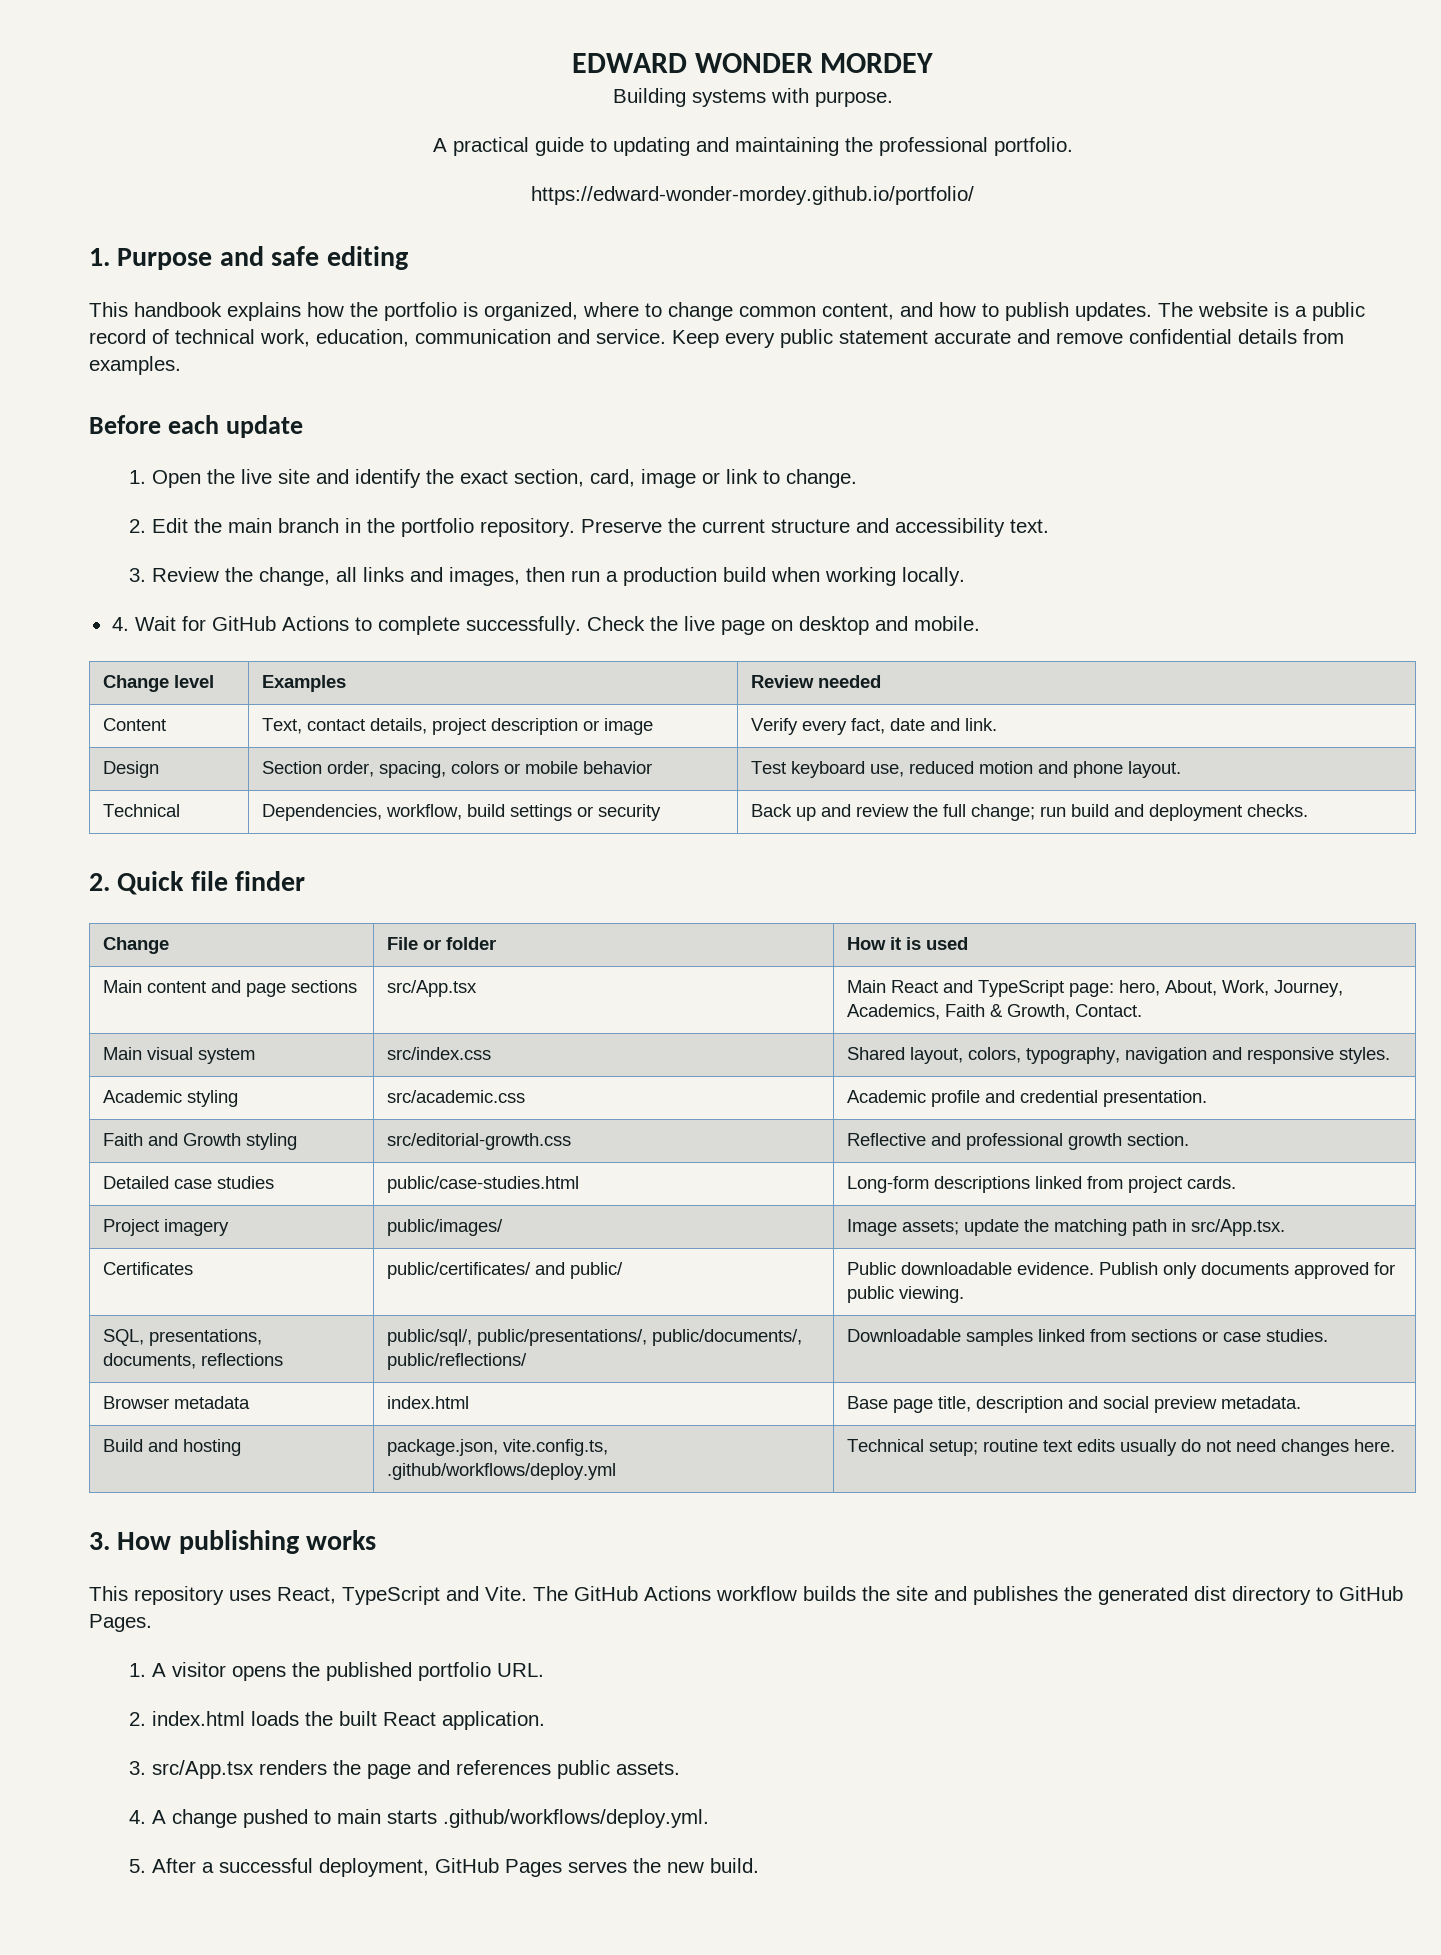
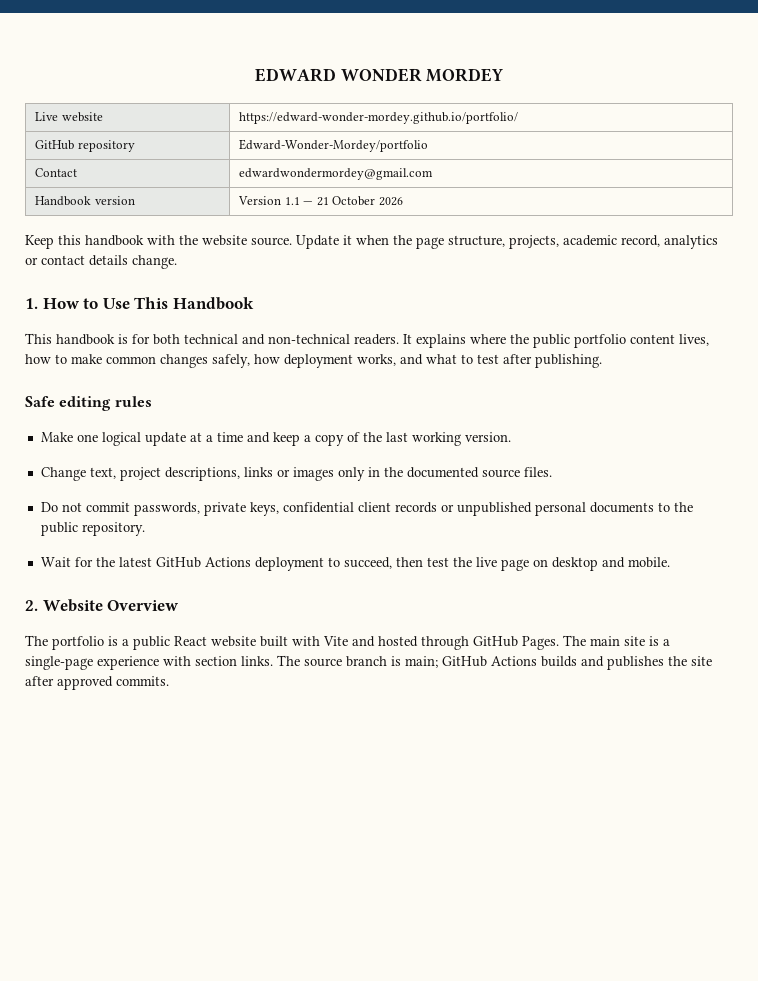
- Building systems with purpose.
- A practical guide to updating and maintaining the professional portfolio.
- https://edward-wonder-mordey.github.io/portfolio/
- 1. Purpose and safe editing
- This handbook explains how the portfolio is organized, where to change common content, and how to publish updates. The website is a public record of technical work, education, communication and service. Keep every public statement accurate and remove confidential details from examples.
- Before each update
- 1. Open the live site and identify the exact section, card, image or link to change.
- 2. Edit the main branch in the portfolio repository. Preserve the current structure and accessibility text.
- 3. Review the change, all links and images, then run a production build when working locally.
- 4. Wait for GitHub Actions to complete successfully. Check the live page on desktop and mobile.
+ Live website | https://edward-wonder-mordey.github.io/portfolio/
+ GitHub repository | Edward-Wonder-Mordey/portfolio
+ Contact | edwardwondermordey@gmail.com
+ Handbook version | Version 1.1 — 21 October 2026
+ Keep this handbook with the website source. Update it when the page structure, projects, academic record, analytics or contact details change.
+ 1. How to Use This Handbook
+ This handbook is for both technical and non-technical readers. It explains where the public portfolio content lives, how to make common changes safely, how deployment works, and what to test after publishing.
+ Safe editing rules
+ Make one logical update at a time and keep a copy of the last working version.
+ Change text, project descriptions, links or images only in the documented source files.
+ Do not commit passwords, private keys, confidential client records or unpublished personal documents to the public repository.
+ Wait for the latest GitHub Actions deployment to succeed, then test the live page on desktop and mobile.
- Change level | Examples | Review needed
- Content | Text, contact details, project description or image | Verify every fact, date and link.
- Design | Section order, spacing, colors or mobile behavior | Test keyboard use, reduced motion and phone layout.
- Technical | Dependencies, workflow, build settings or security | Back up and review the full change; run build and deployment checks.
- 2. Quick file finder
- Change | File or folder | How it is used
- Main content and page sections | src/App.tsx | Main React and TypeScript page: hero, About, Work, Journey, Academics, Faith & Growth, Contact.
- Main visual system | src/index.css | Shared layout, colors, typography, navigation and responsive styles.
- Academic styling | src/academic.css | Academic profile and credential presentation.
- Faith and Growth styling | src/editorial-growth.css | Reflective and professional growth section.
- Detailed case studies | public/case-studies.html | Long-form descriptions linked from project cards.
- Project imagery | public/images/ | Image assets; update the matching path in src/App.tsx.
- Certificates | public/certificates/ and public/ | Public downloadable evidence. Publish only documents approved for public viewing.
- SQL, presentations, documents, reflections | public/sql/, public/presentations/, public/documents/, public/reflections/ | Downloadable samples linked from sections or case studies.
- Browser metadata | index.html | Base page title, description and social preview metadata.
- Build and hosting | package.json, vite.config.ts, .github/workflows/deploy.yml | Technical setup; routine text edits usually do not need changes here.
- 3. How publishing works
- This repository uses React, TypeScript and Vite. The GitHub Actions workflow builds the site and publishes the generated dist directory to GitHub Pages.
- 1. A visitor opens the published portfolio URL.
- 2. index.html loads the built React application.
- 3. src/App.tsx renders the page and references public assets.
- 4. A change pushed to main starts .github/workflows/deploy.yml.
- 5. After a successful deployment, GitHub Pages serves the new build.
+ 2. Website Overview
+ The portfolio is a public React website built with Vite and hosted through GitHub Pages. The main site is a single-page experience with section links. The source branch is main; GitHub Actions builds and publishes the site after approved commits.

